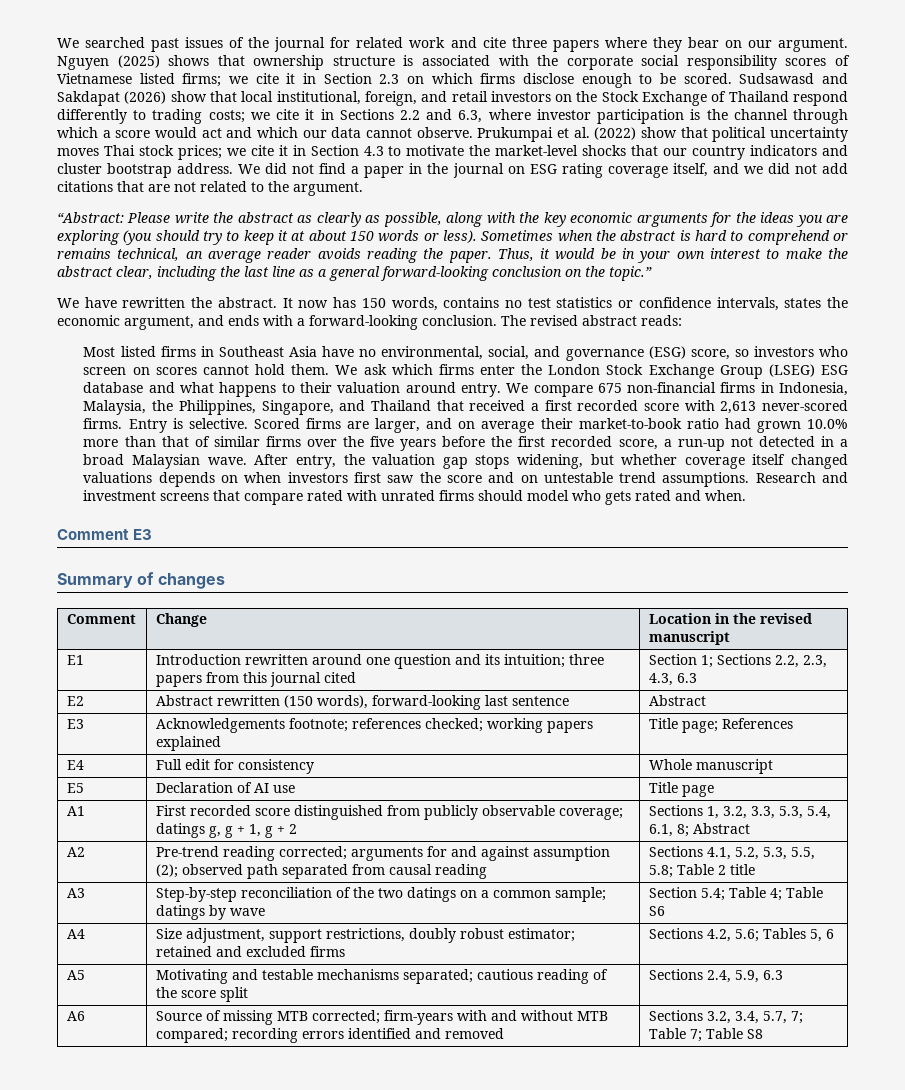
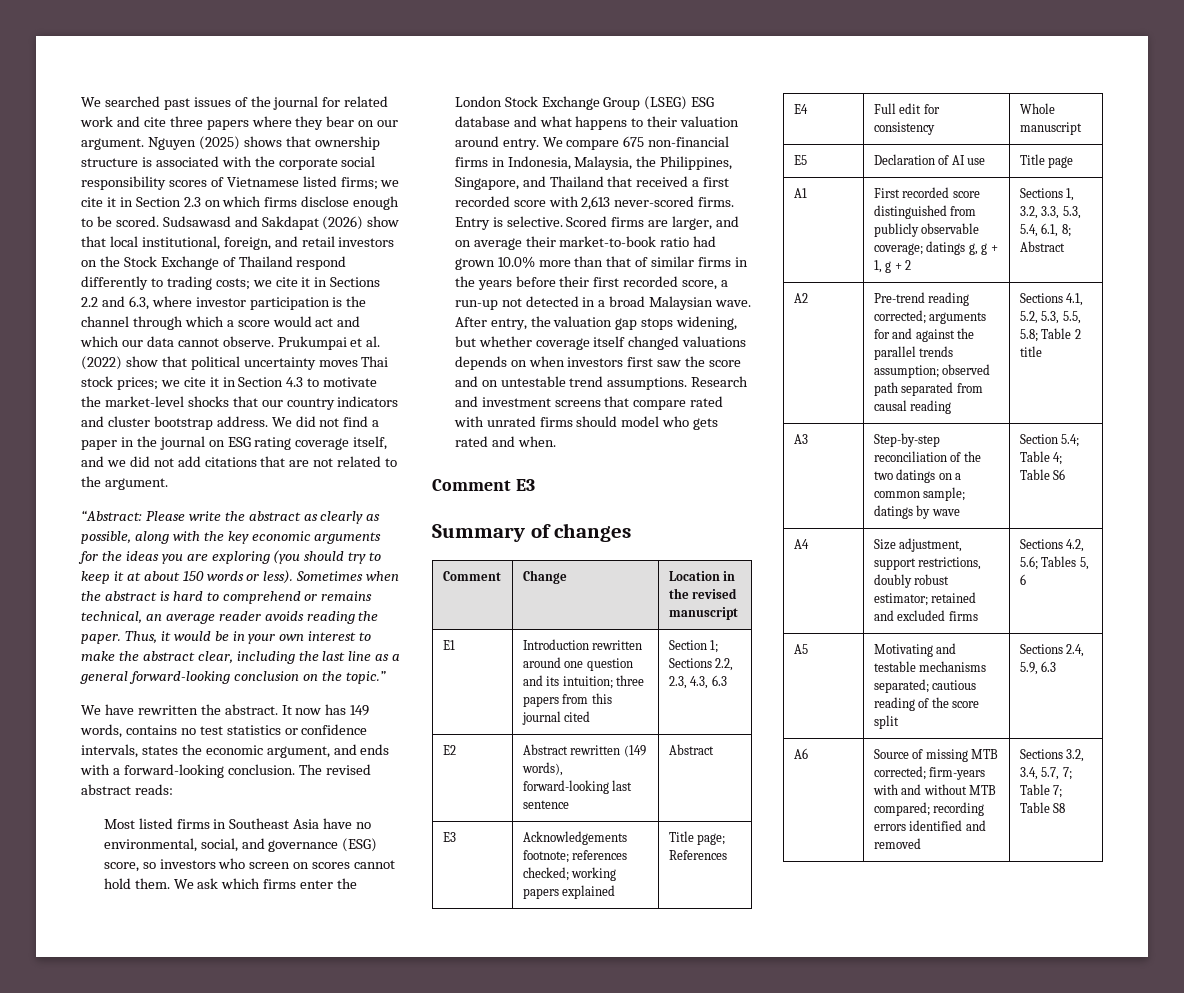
- It now has 150 words, contains no test statistics or confidence intervals, states the economic argument, and ends with a forward-looking conclusion.
+ It now has 149 words, contains no test statistics or confidence intervals, states the economic argument, and ends with a forward-looking conclusion.
- Scored firms are larger, and on average their market-to-book ratio had grown 10.0% more than that of similar firms over the five years before the first recorded score, a run-up not detected in a broad Malaysian wave.
+ Scored firms are larger, and on average their market-to-book ratio had grown 10.0% more than that of similar firms in the years before their first recorded score, a run-up not detected in a broad Malaysian wave.
- E2 | Abstract rewritten (150 words), forward-looking last sentence | Abstract
+ E2 | Abstract rewritten (149 words), forward-looking last sentence | Abstract
- A2 | Pre-trend reading corrected; arguments for and against assumption (2); observed path separated from causal reading | Sections 4.1, 5.2, 5.3, 5.5, 5.8; Table 2 title
+ A2 | Pre-trend reading corrected; arguments for and against the parallel trends assumption; observed path separated from causal reading | Sections 4.1, 5.2, 5.3, 5.5, 5.8; Table 2 title

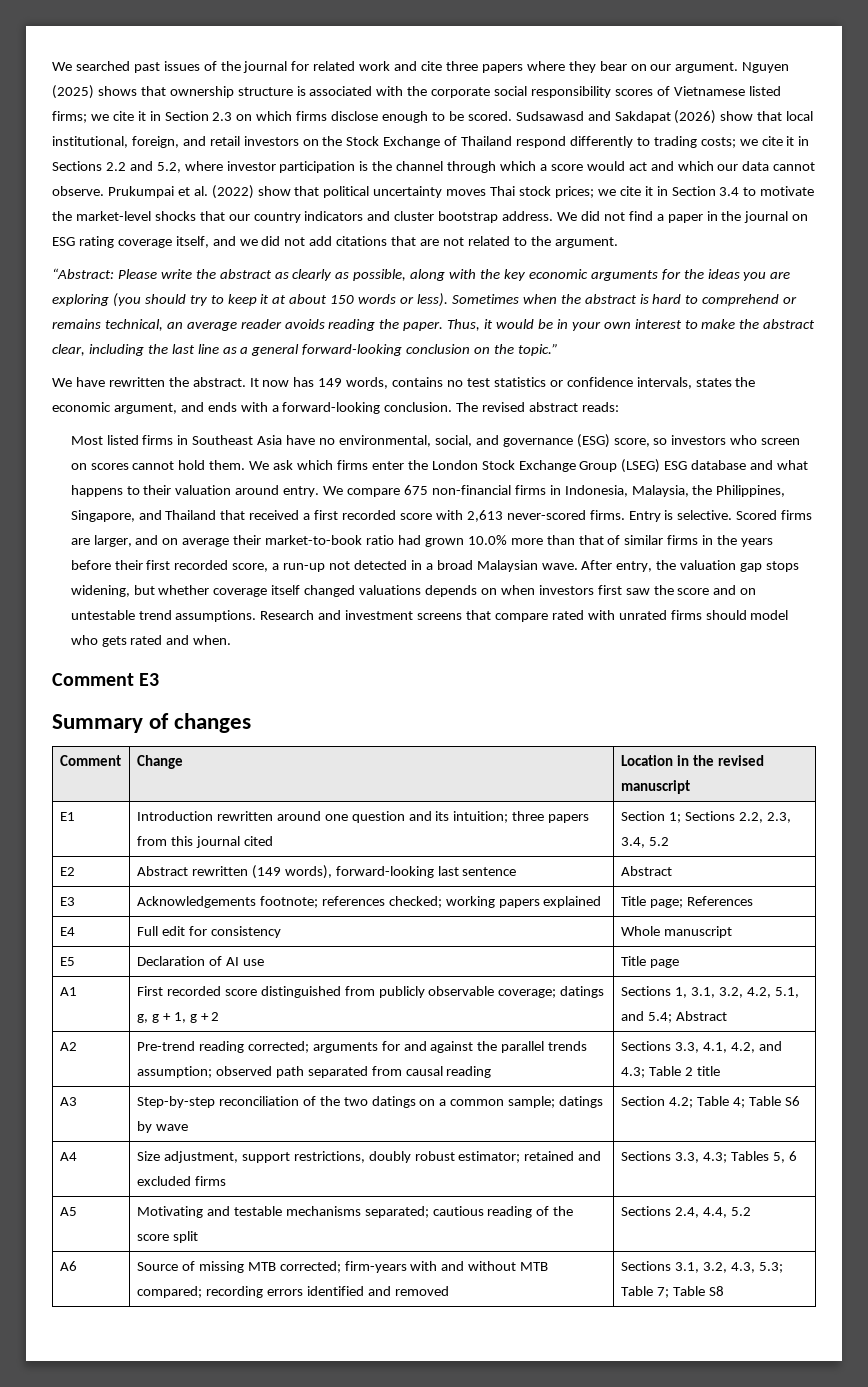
- Sudsawasd and Sakdapat (2026) show that local institutional, foreign, and retail investors on the Stock Exchange of Thailand respond differently to trading costs; we cite it in Sections 2.2 and 6.3, where investor participation is the channel through which a score would act and which our data cannot observe.
+ Sudsawasd and Sakdapat (2026) show that local institutional, foreign, and retail investors on the Stock Exchange of Thailand respond differently to trading costs; we cite it in Sections 2.2 and 5.2, where investor participation is the channel through which a score would act and which our data cannot observe.
- Prukumpai et al. (2022) show that political uncertainty moves Thai stock prices; we cite it in Section 4.3 to motivate the market-level shocks that our country indicators and cluster bootstrap address.
+ Prukumpai et al. (2022) show that political uncertainty moves Thai stock prices; we cite it in Section 3.4 to motivate the market-level shocks that our country indicators and cluster bootstrap address.
- E1 | Introduction rewritten around one question and its intuition; three papers from this journal cited | Section 1; Sections 2.2, 2.3, 4.3, 6.3
+ E1 | Introduction rewritten around one question and its intuition; three papers from this journal cited | Section 1; Sections 2.2, 2.3, 3.4, 5.2
- A1 | First recorded score distinguished from publicly observable coverage; datings g, g + 1, g + 2 | Sections 1, 3.2, 3.3, 5.3, 5.4, 6.1, 8; Abstract
+ A1 | First recorded score distinguished from publicly observable coverage; datings g, g + 1, g + 2 | Sections 1, 3.1, 3.2, 4.2, 5.1, and 5.4; Abstract
- A2 | Pre-trend reading corrected; arguments for and against the parallel trends assumption; observed path separated from causal reading | Sections 4.1, 5.2, 5.3, 5.5, 5.8; Table 2 title
+ A2 | Pre-trend reading corrected; arguments for and against the parallel trends assumption; observed path separated from causal reading | Sections 3.3, 4.1, 4.2, and 4.3; Table 2 title
- A3 | Step-by-step reconciliation of the two datings on a common sample; datings by wave | Section 5.4; Table 4; Table S6
+ A3 | Step-by-step reconciliation of the two datings on a common sample; datings by wave | Section 4.2; Table 4; Table S6
- A4 | Size adjustment, support restrictions, doubly robust estimator; retained and excluded firms | Sections 4.2, 5.6; Tables 5, 6
+ A4 | Size adjustment, support restrictions, doubly robust estimator; retained and excluded firms | Sections 3.3, 4.3; Tables 5, 6
- A5 | Motivating and testable mechanisms separated; cautious reading of the score split | Sections 2.4, 5.9, 6.3
+ A5 | Motivating and testable mechanisms separated; cautious reading of the score split | Sections 2.4, 4.4, 5.2
- A6 | Source of missing MTB corrected; firm-years with and without MTB compared; recording errors identified and removed | Sections 3.2, 3.4, 5.7, 7; Table 7; Table S8
+ A6 | Source of missing MTB corrected; firm-years with and without MTB compared; recording errors identified and removed | Sections 3.1, 3.2, 4.3, 5.3; Table 7; Table S8

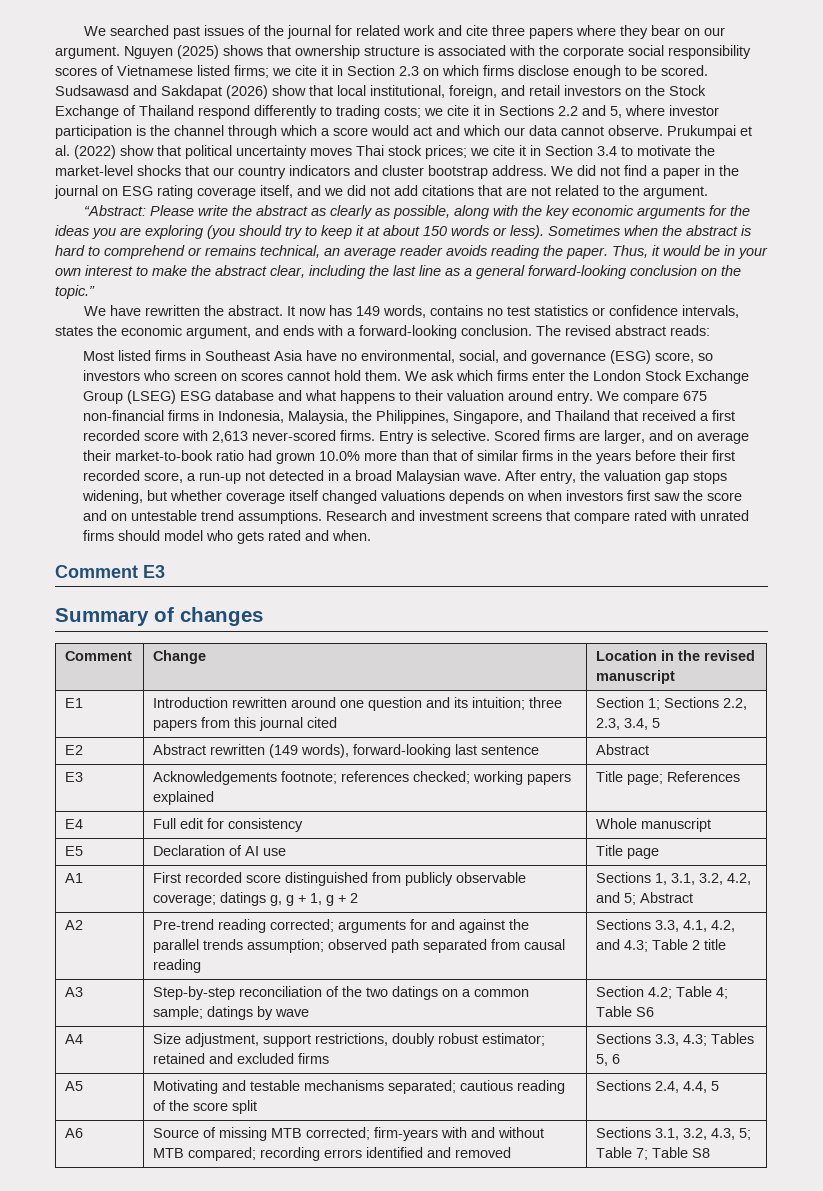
- Sudsawasd and Sakdapat (2026) show that local institutional, foreign, and retail investors on the Stock Exchange of Thailand respond differently to trading costs; we cite it in Sections 2.2 and 5.2, where investor participation is the channel through which a score would act and which our data cannot observe.
+ Sudsawasd and Sakdapat (2026) show that local institutional, foreign, and retail investors on the Stock Exchange of Thailand respond differently to trading costs; we cite it in Sections 2.2 and 5, where investor participation is the channel through which a score would act and which our data cannot observe.
- E1 | Introduction rewritten around one question and its intuition; three papers from this journal cited | Section 1; Sections 2.2, 2.3, 3.4, 5.2
+ E1 | Introduction rewritten around one question and its intuition; three papers from this journal cited | Section 1; Sections 2.2, 2.3, 3.4, 5
- A1 | First recorded score distinguished from publicly observable coverage; datings g, g + 1, g + 2 | Sections 1, 3.1, 3.2, 4.2, 5.1, and 5.4; Abstract
+ A1 | First recorded score distinguished from publicly observable coverage; datings g, g + 1, g + 2 | Sections 1, 3.1, 3.2, 4.2, and 5; Abstract
- A5 | Motivating and testable mechanisms separated; cautious reading of the score split | Sections 2.4, 4.4, 5.2
+ A5 | Motivating and testable mechanisms separated; cautious reading of the score split | Sections 2.4, 4.4, 5
- A6 | Source of missing MTB corrected; firm-years with and without MTB compared; recording errors identified and removed | Sections 3.1, 3.2, 4.3, 5.3; Table 7; Table S8
+ A6 | Source of missing MTB corrected; firm-years with and without MTB compared; recording errors identified and removed | Sections 3.1, 3.2, 4.3, 5; Table 7; Table S8

